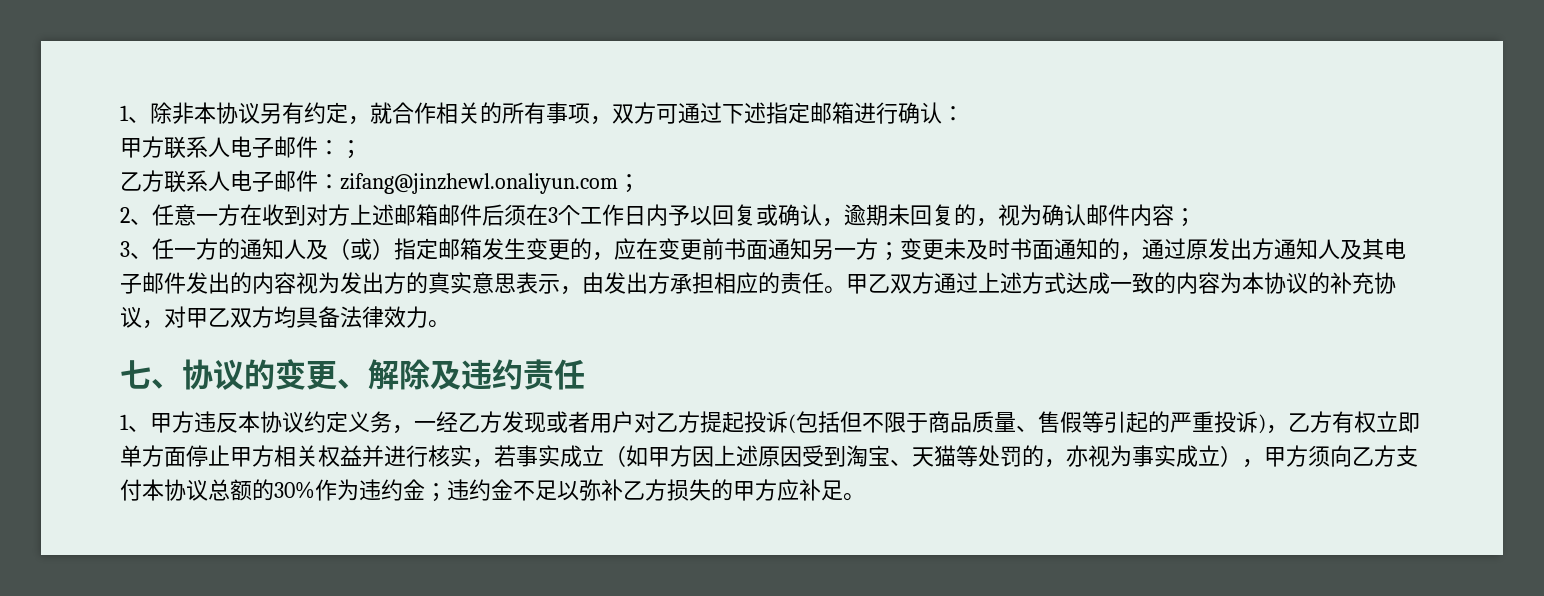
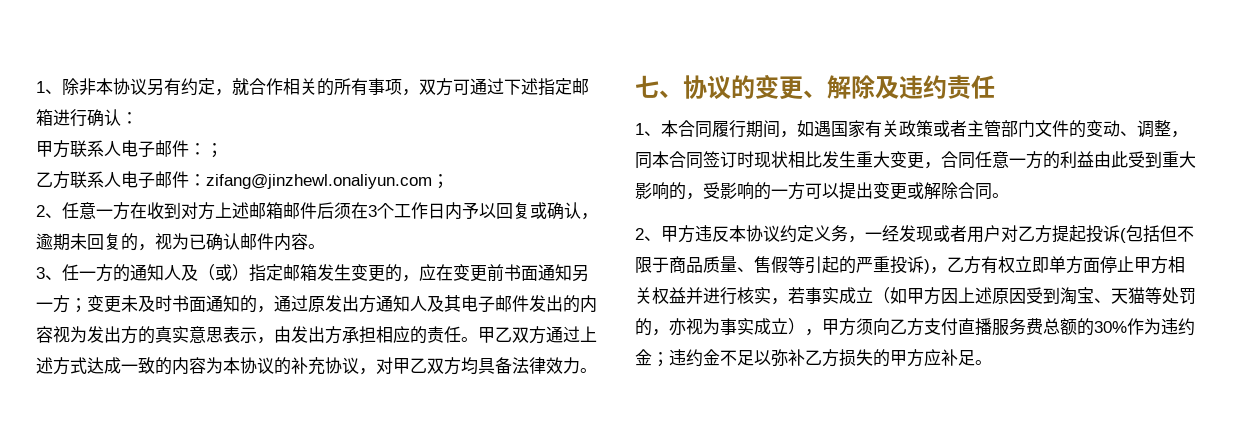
- 2、任意一方在收到对方上述邮箱邮件后须在3个工作日内予以回复或确认，逾期未回复的，视为确认邮件内容；
+ 2、任意一方在收到对方上述邮箱邮件后须在3个工作日内予以回复或确认，逾期未回复的，视为已确认邮件内容。
- 1、甲方违反本协议约定义务，一经乙方发现或者用户对乙方提起投诉(包括但不限于商品质量、售假等引起的严重投诉)，乙方有权立即单方面停止甲方相关权益并进行核实，若事实成立（如甲方因上述原因受到淘宝、天猫等处罚的，亦视为事实成立），甲方须向乙方支付本协议总额的30%作为违约金；
+ 1、本合同履行期间，如遇国家有关政策或者主管部门文件的变动、调整，同本合同签订时现状相比发生重大变更，合同任意一方的利益由此受到重大影响的，受影响的一方可以提出变更或解除合同。
+ 2、甲方违反本协议约定义务，一经发现或者用户对乙方提起投诉(包括但不限于商品质量、售假等引起的严重投诉)，乙方有权立即单方面停止甲方相关权益并进行核实，若事实成立（如甲方因上述原因受到淘宝、天猫等处罚的，亦视为事实成立），甲方须向乙方支付直播服务费总额的30%作为违约金；

